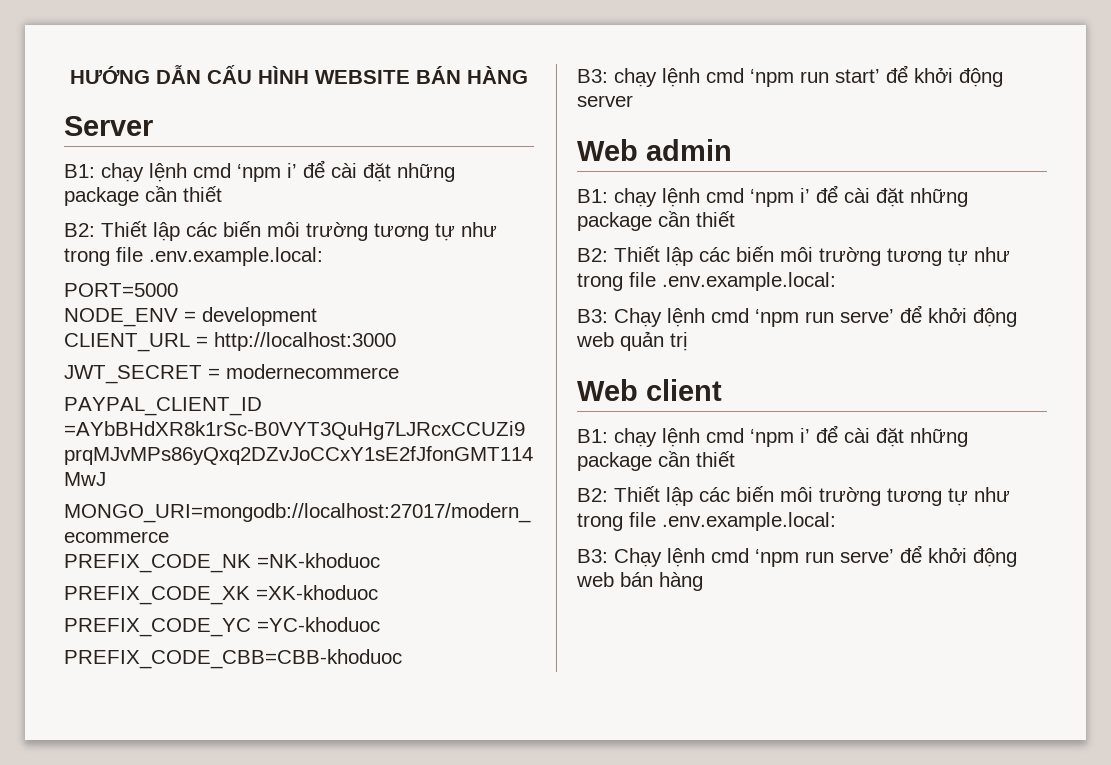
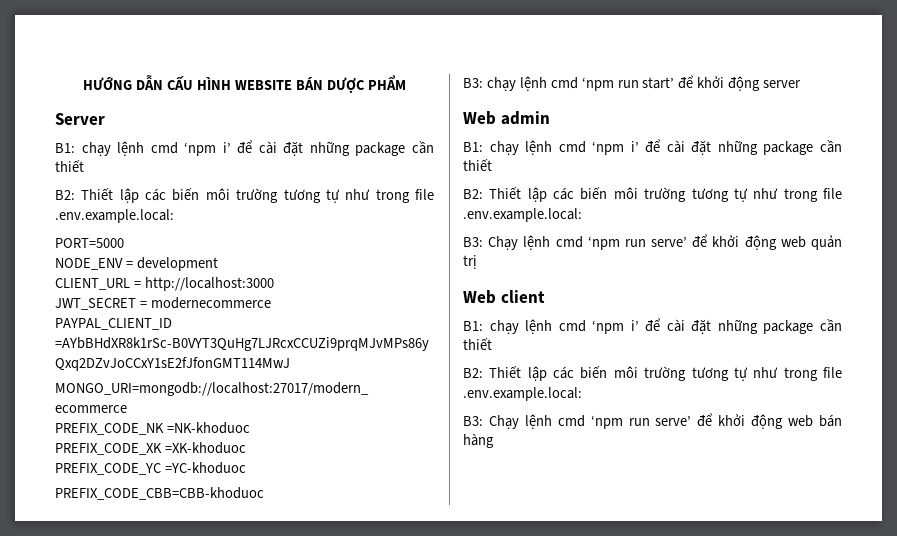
- HƯỚNG DẪN CẤU HÌNH WEBSITE BÁN HÀNG
+ HƯỚNG DẪN CẤU HÌNH WEBSITE BÁN DƯỢC PHẨM

